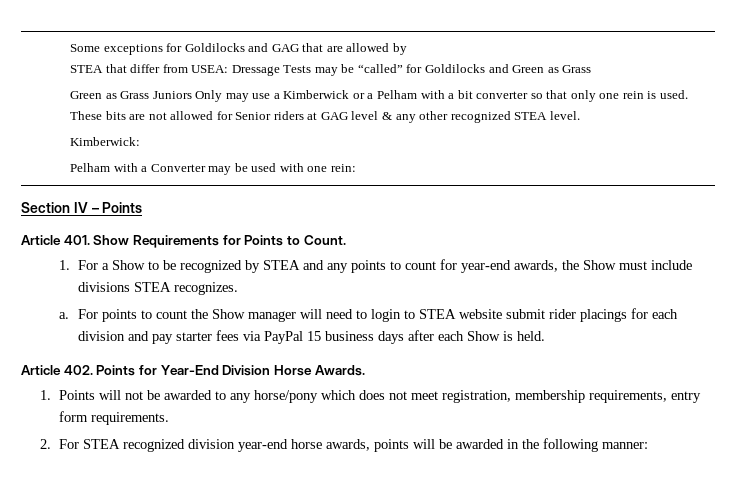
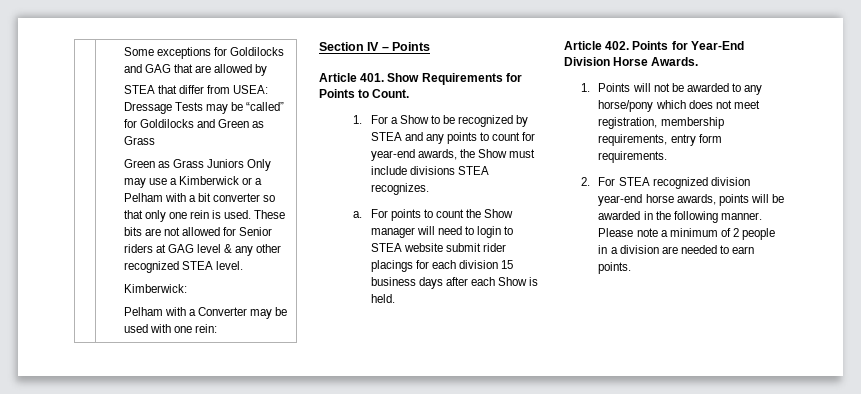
- For points to count the Show manager will need to login to STEA website submit rider placings for each division and pay starter fees via PayPal 15 business days after each Show is held.
+ For points to count the Show manager will need to login to STEA website submit rider placings for each division 15 business days after each Show is held.
- 2. For STEA recognized division year-end horse awards, points will be awarded in the following manner:
+ 2. For STEA recognized division year-end horse awards, points will be awarded in the following manner. Please note a minimum of 2 people in a division are needed to earn points.

